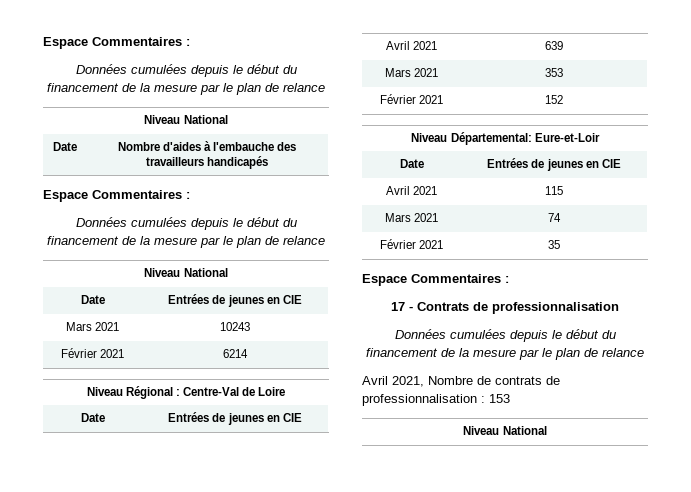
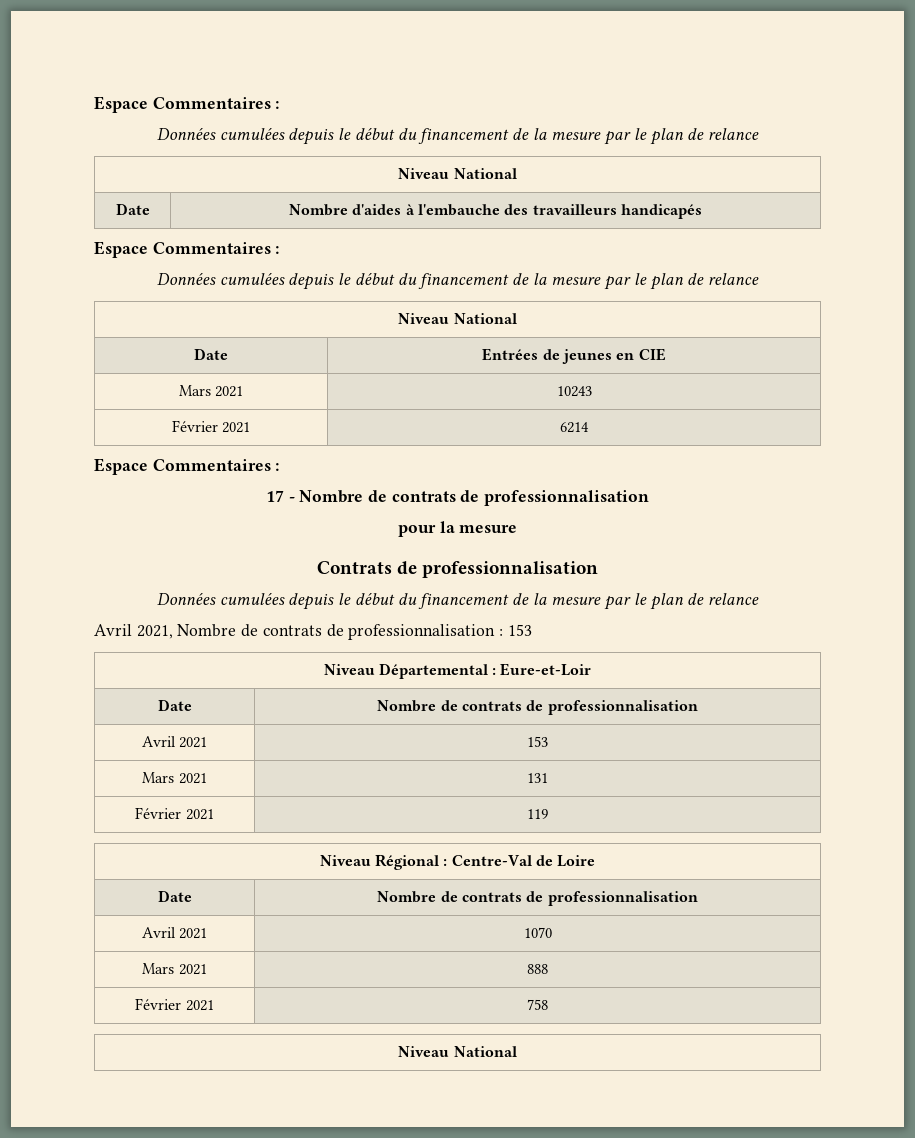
- Niveau Régional : Centre-Val de Loire
- Date | Entrées de jeunes en CIE
- Avril 2021 | 639
- Mars 2021 | 353
- Février 2021 | 152
- Niveau Départemental: Eure-et-Loir
- Date | Entrées de jeunes en CIE
- Avril 2021 | 115
- Mars 2021 | 74
- Février 2021 | 35
- 17 - Contrats de professionnalisation
+ 17 - Nombre de contrats de professionnalisation
+ pour la mesure
+ Contrats de professionnalisation
+ Niveau Départemental : Eure-et-Loir
+ Date | Nombre de contrats de professionnalisation
+ Avril 2021 | 153
+ Mars 2021 | 131
+ Février 2021 | 119
+ Niveau Régional : Centre-Val de Loire
+ Date | Nombre de contrats de professionnalisation
+ Avril 2021 | 1070
+ Mars 2021 | 888
+ Février 2021 | 758

